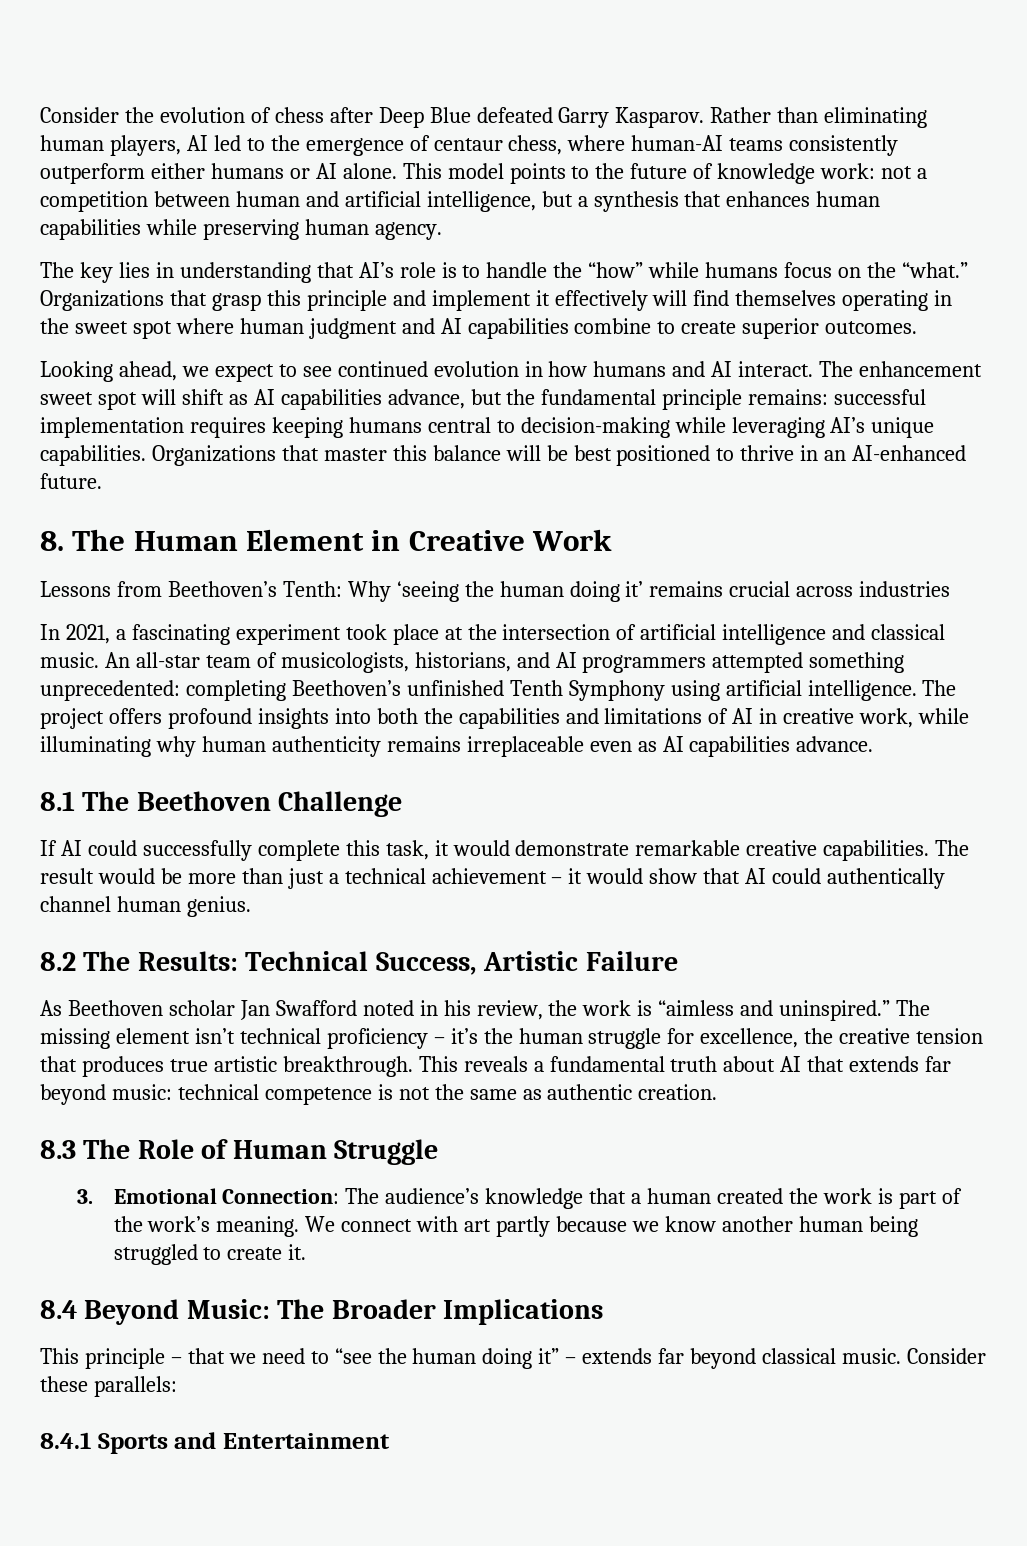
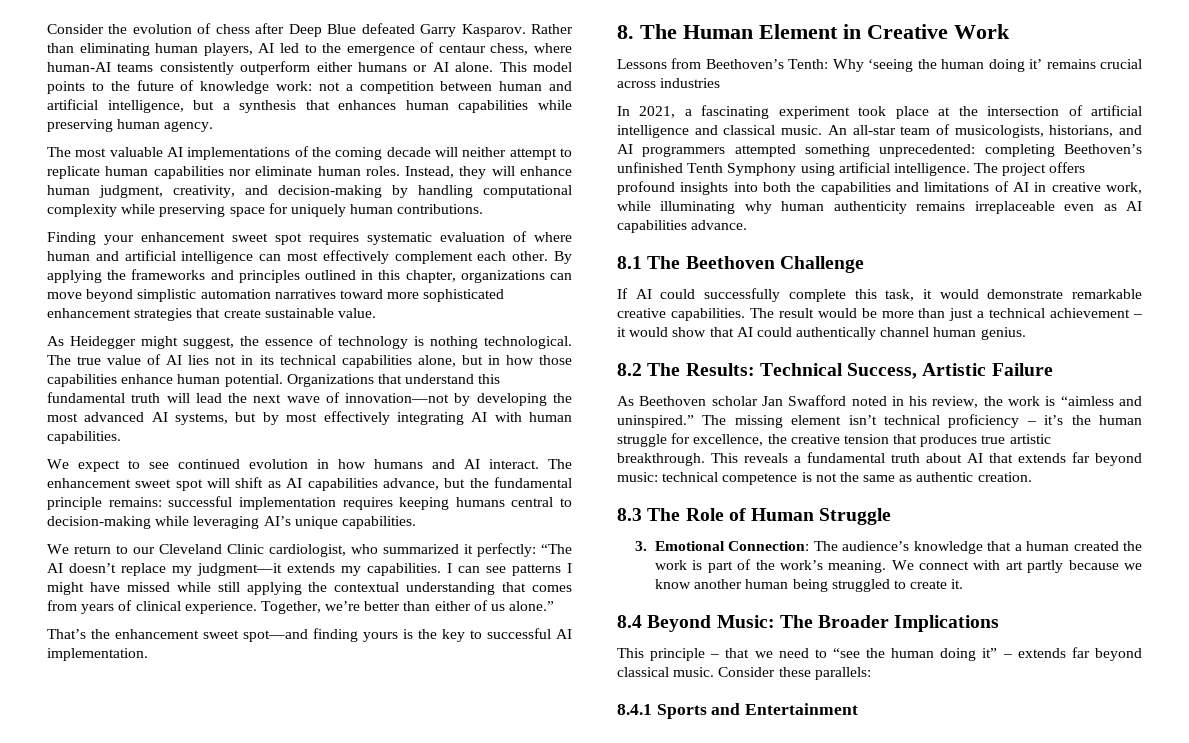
- The key lies in understanding that AI’s role is to handle the “how” while humans focus on the “what.” Organizations that grasp this principle and implement it effectively will find themselves operating in the sweet spot where human judgment and AI capabilities combine to create superior outcomes.
- Looking ahead, we expect to see continued evolution in how humans and AI interact.
+ The most valuable AI implementations of the coming decade will neither attempt to replicate human capabilities nor eliminate human roles. Instead, they will enhance human judgment, creativity, and decision-making by handling computational complexity while preserving space for uniquely human contributions.
+ Finding your enhancement sweet spot requires systematic evaluation of where human and artificial intelligence can most effectively complement each other. By applying the frameworks and principles outlined in this chapter, organizations can move beyond simplistic automation narratives toward more sophisticated enhancement strategies that create sustainable value.
+ As Heidegger might suggest, the essence of technology is nothing technological. The true value of AI lies not in its technical capabilities alone, but in how those capabilities enhance human potential. Organizations that understand this fundamental truth will lead the next wave of innovation—not by developing the most advanced AI systems, but by most effectively integrating AI with human capabilities.
+ We expect to see continued evolution in how humans and AI interact.
- The enhancement sweet spot will shift as AI capabilities advance, but the fundamental principle remains: successful implementation requires keeping humans central to decision-making while leveraging AI’s unique capabilities. Organizations that master this balance will be best positioned to thrive in an AI-enhanced future.
+ The enhancement sweet spot will shift as AI capabilities advance, but the fundamental principle remains: successful implementation requires keeping humans central to decision-making while leveraging AI’s unique capabilities.
+ We return to our Cleveland Clinic cardiologist, who summarized it perfectly: “The AI doesn’t replace my judgment—it extends my capabilities. I can see patterns I might have missed while still applying the contextual understanding that comes from years of clinical experience. Together, we’re better than either of us alone.”
+ That’s the enhancement sweet spot—and finding yours is the key to successful AI implementation.

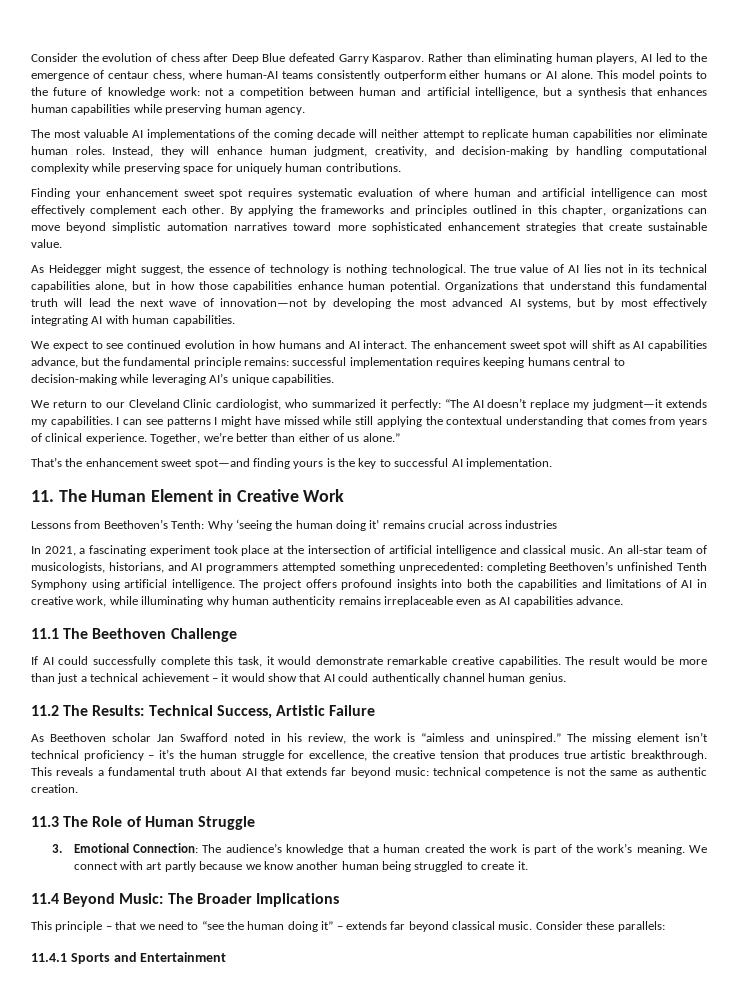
- 8. The Human Element in Creative Work
+ 11. The Human Element in Creative Work
- 8.1 The Beethoven Challenge
+ 11.1 The Beethoven Challenge
- 8.2 The Results: Technical Success, Artistic Failure
+ 11.2 The Results: Technical Success, Artistic Failure
- 8.3 The Role of Human Struggle
+ 11.3 The Role of Human Struggle
- 8.4 Beyond Music: The Broader Implications
+ 11.4 Beyond Music: The Broader Implications
- 8.4.1 Sports and Entertainment
+ 11.4.1 Sports and Entertainment

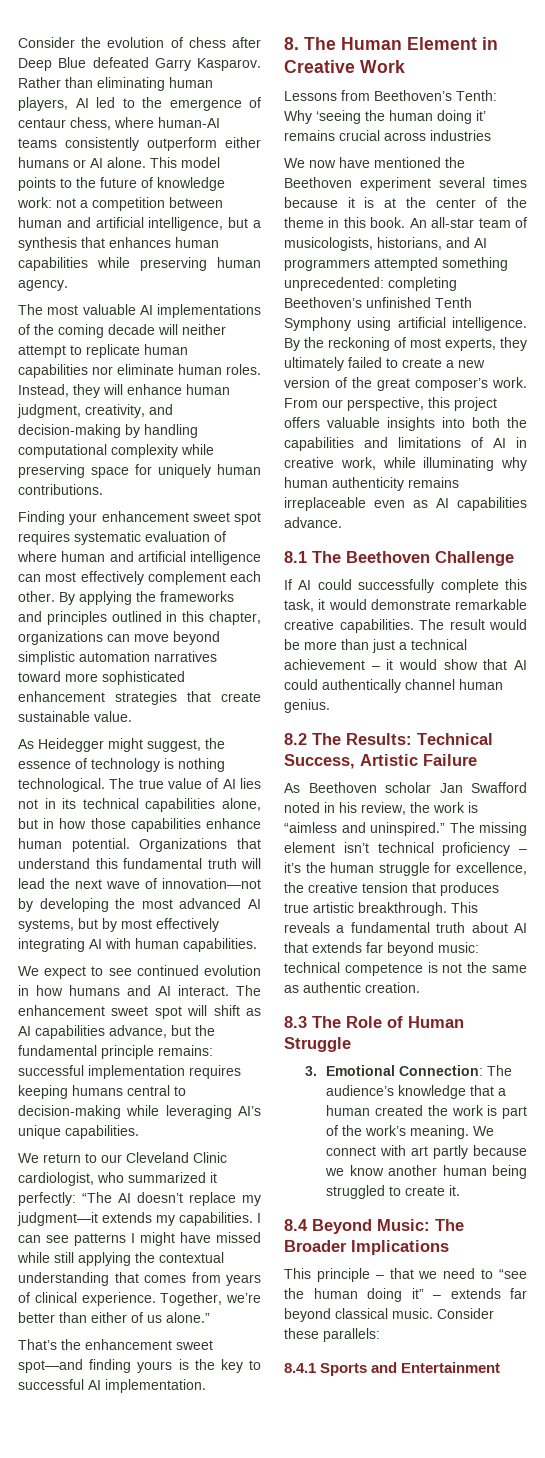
- 11. The Human Element in Creative Work
+ 8. The Human Element in Creative Work
- In 2021, a fascinating experiment took place at the intersection of artificial intelligence and classical music.
+ We now have mentioned the Beethoven experiment several times because it is at the center of the theme in this book.
- The project offers profound insights into both the capabilities and limitations of AI in creative work, while illuminating why human authenticity remains irreplaceable even as AI capabilities advance.
+ By the reckoning of most experts, they ultimately failed to create a new version of the great composer’s work. From our perspective, this project offers valuable insights into both the capabilities and limitations of AI in creative work, while illuminating why human authenticity remains irreplaceable even as AI capabilities advance.
- 11.1 The Beethoven Challenge
+ 8.1 The Beethoven Challenge
- 11.2 The Results: Technical Success, Artistic Failure
+ 8.2 The Results: Technical Success, Artistic Failure
- 11.3 The Role of Human Struggle
+ 8.3 The Role of Human Struggle
- 11.4 Beyond Music: The Broader Implications
+ 8.4 Beyond Music: The Broader Implications
- 11.4.1 Sports and Entertainment
+ 8.4.1 Sports and Entertainment

